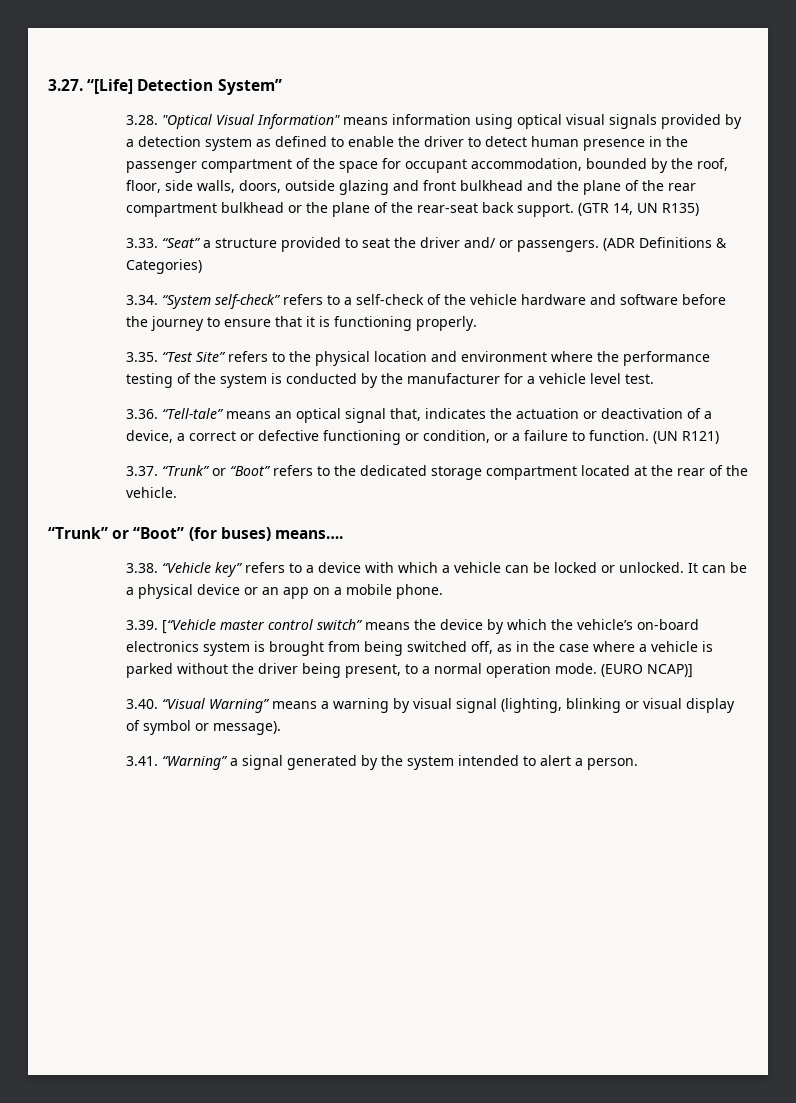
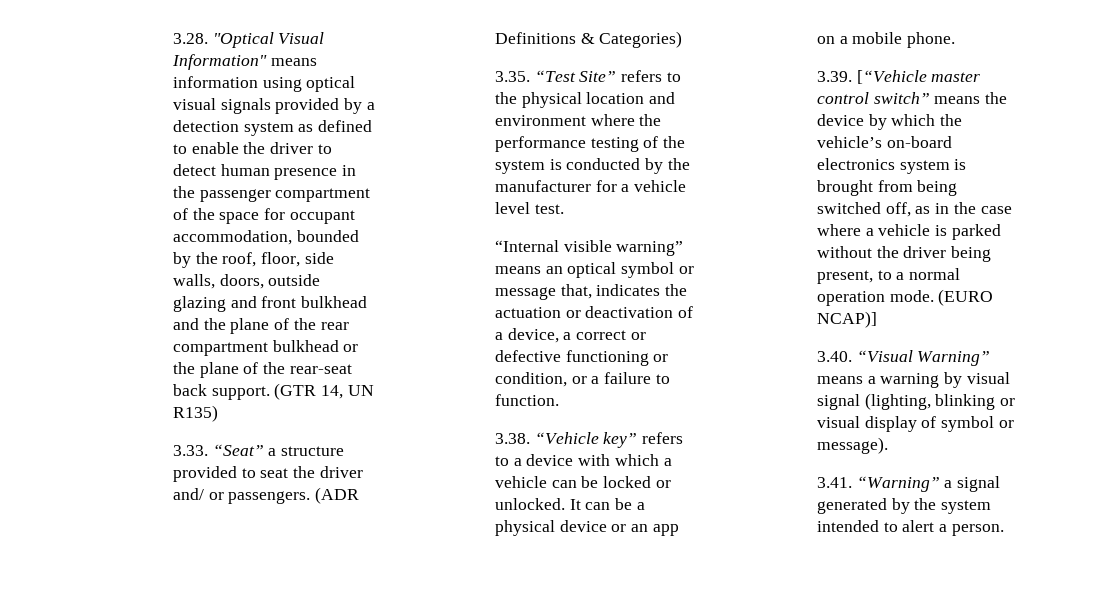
- 3.27. “[Life] Detection System”
- 3.34. “System self-check” refers to a self-check of the vehicle hardware and software before the journey to ensure that it is functioning properly.
- 3.36. “Tell-tale” means an optical signal that, indicates the actuation or deactivation of a device, a correct or defective functioning or condition, or a failure to function. (UN R121)
- 3.37. “Trunk” or “Boot” refers to the dedicated storage compartment located at the rear of the vehicle.
- “Trunk” or “Boot” (for buses) means….
+ “Internal visible warning” means an optical symbol or message that, indicates the actuation or deactivation of a device, a correct or defective functioning or condition, or a failure to function.

